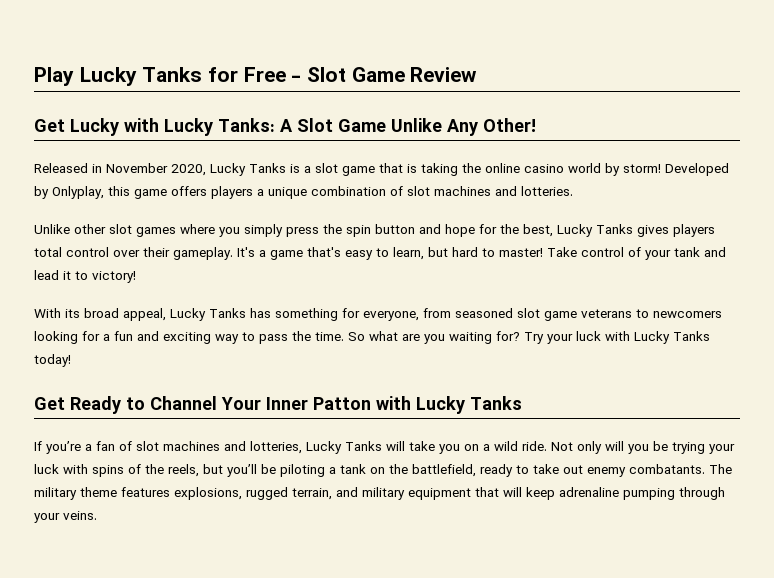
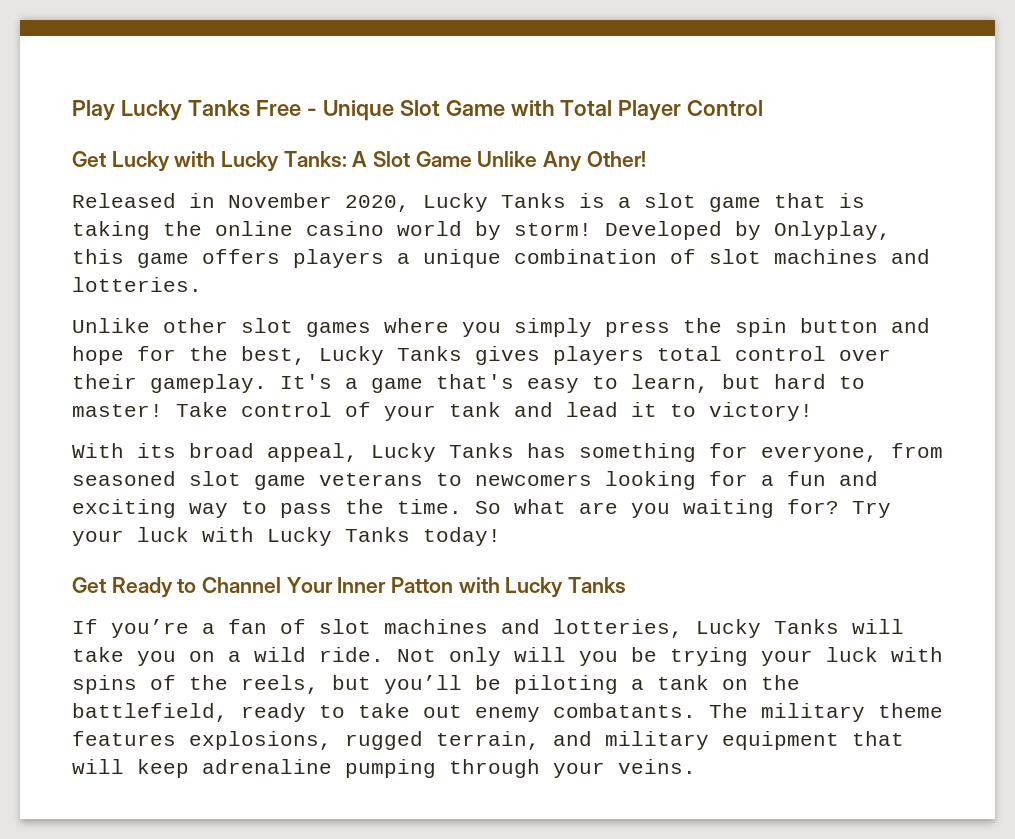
- Play Lucky Tanks for Free - Slot Game Review
+ Play Lucky Tanks Free - Unique Slot Game with Total Player Control

